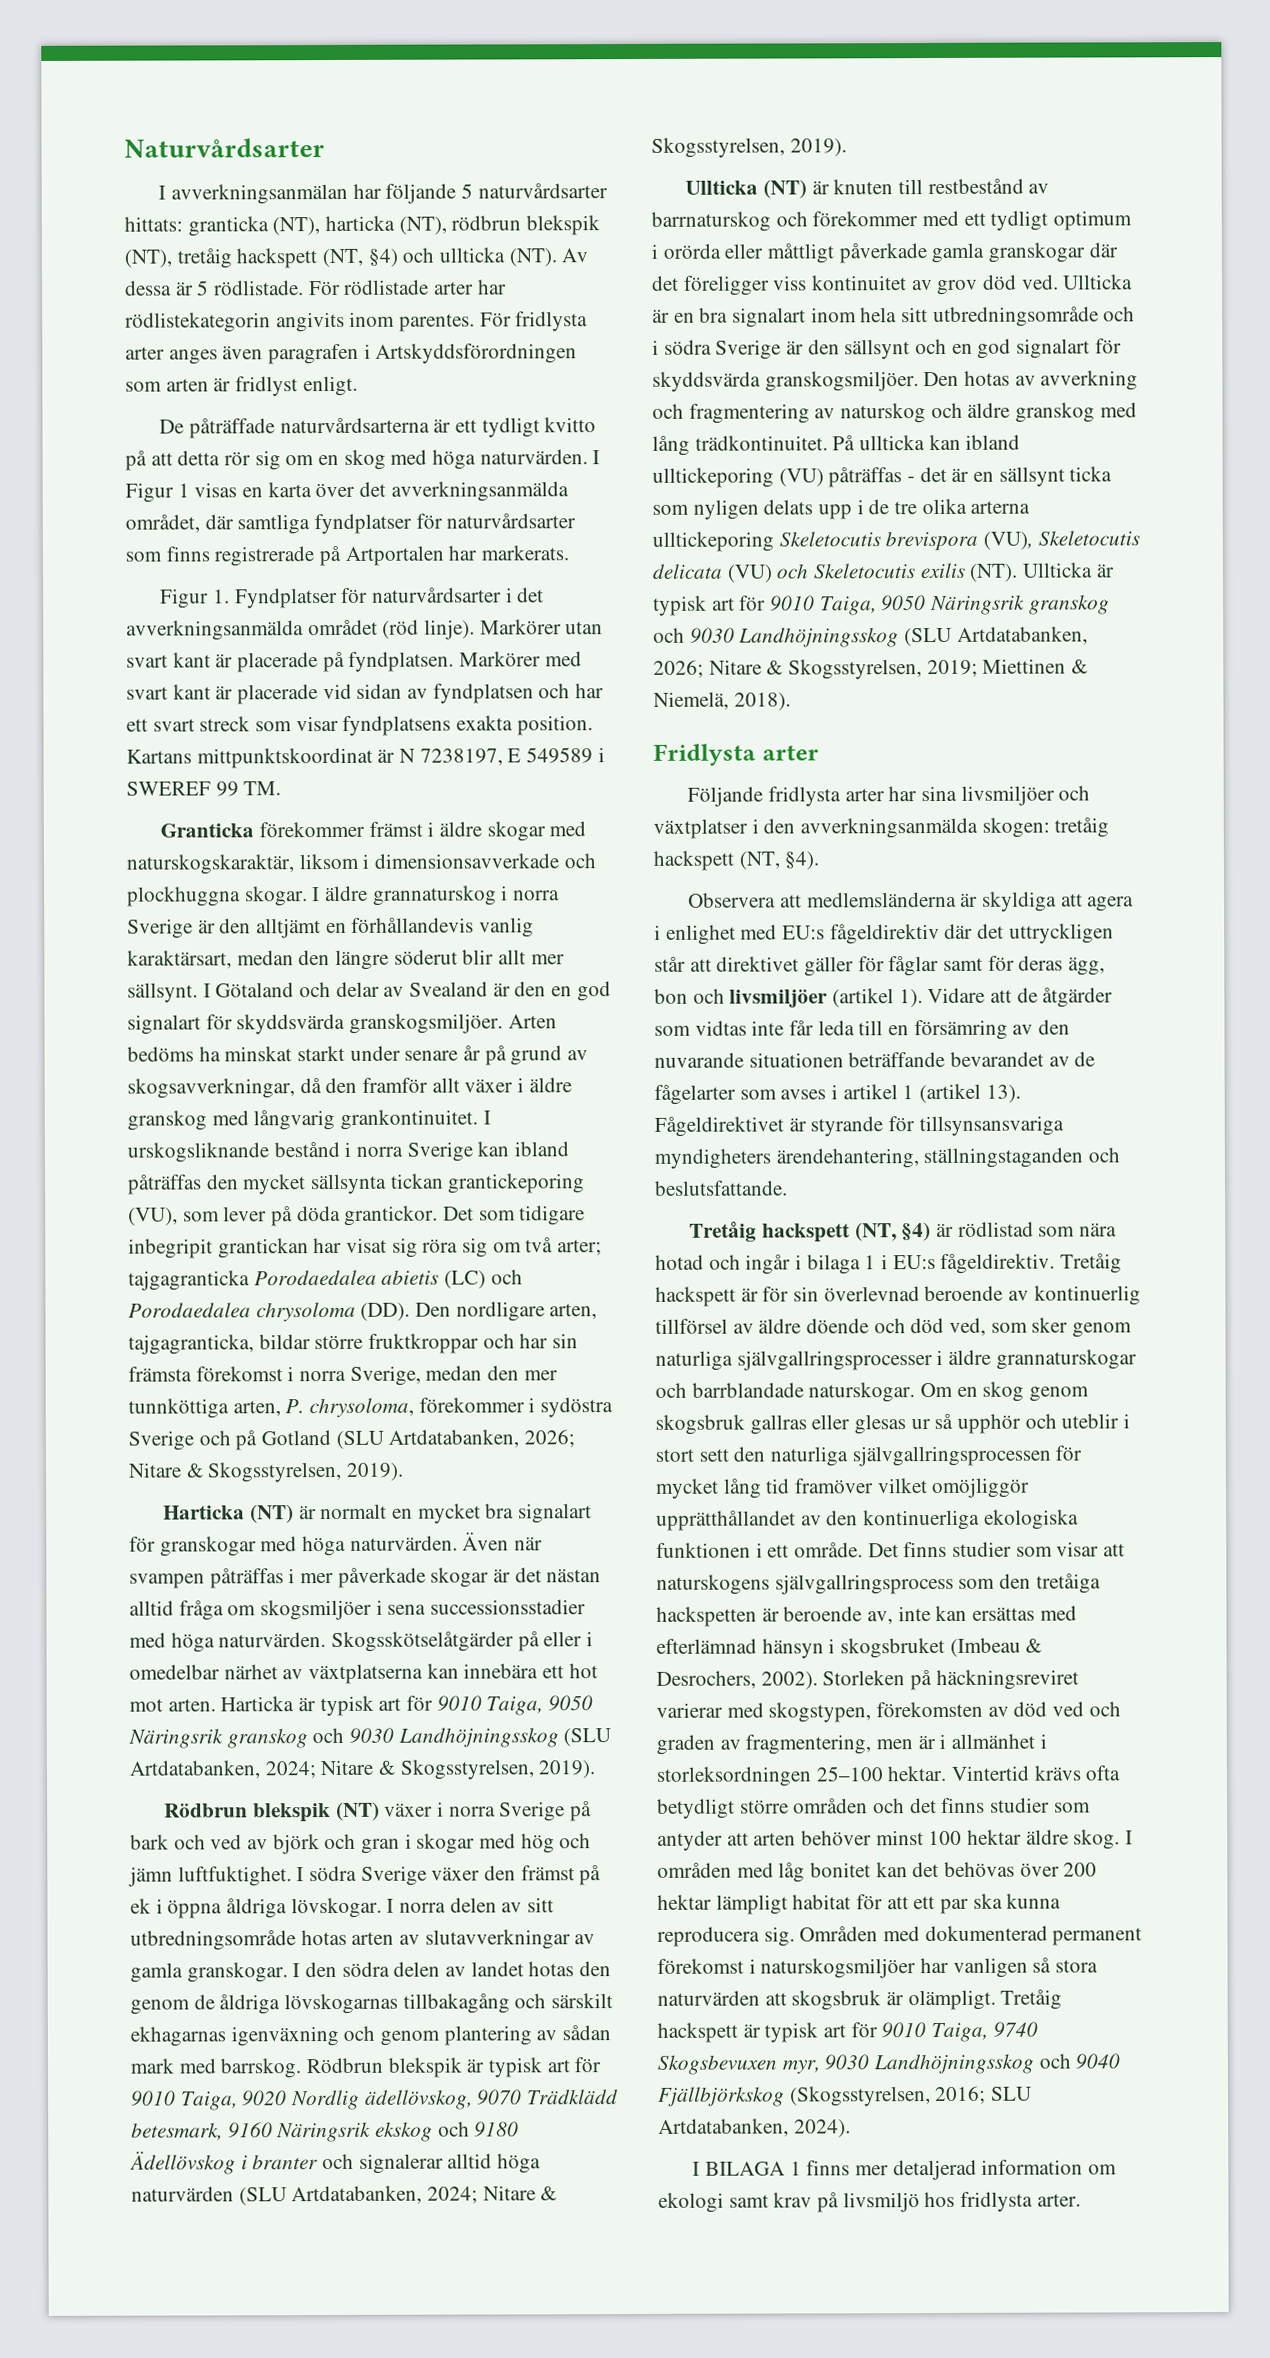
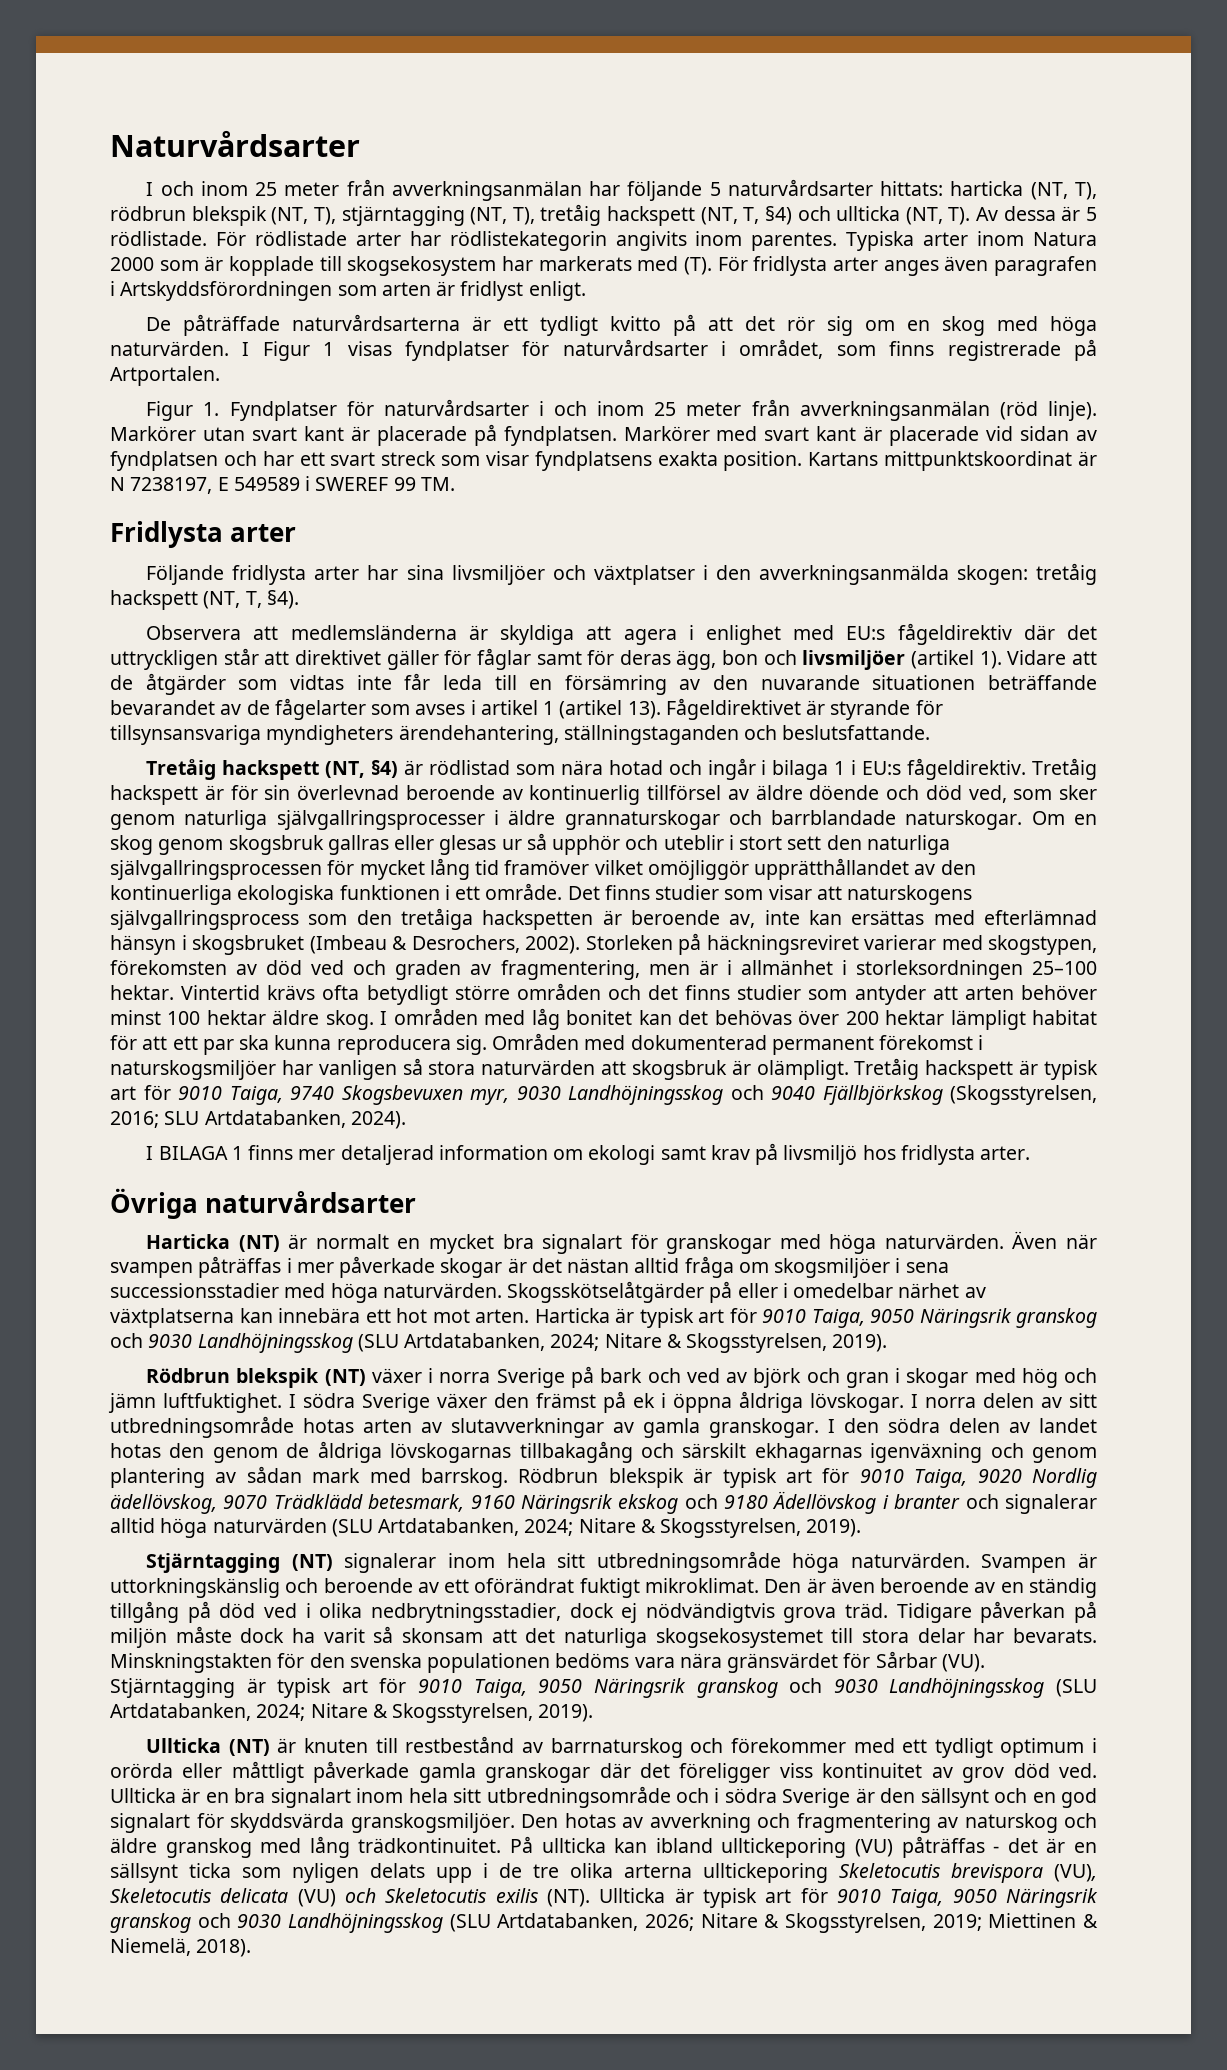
- I avverkningsanmälan har följande 5 naturvårdsarter hittats: granticka (NT), harticka (NT), rödbrun blekspik (NT), tretåig hackspett (NT, §4) och ullticka (NT). Av dessa är 5 rödlistade.
+ I och inom 25 meter från avverkningsanmälan har följande 5 naturvårdsarter hittats: harticka (NT, T), rödbrun blekspik (NT, T), stjärntagging (NT, T), tretåig hackspett (NT, T, §4) och ullticka (NT, T). Av dessa är 5 rödlistade.
- För fridlysta arter anges även paragrafen i Artskyddsförordningen som arten är fridlyst enligt.
+ Typiska arter inom Natura 2000 som är kopplade till skogsekosystem har markerats med (T). För fridlysta arter anges även paragrafen i Artskyddsförordningen som arten är fridlyst enligt.
- De påträffade naturvårdsarterna är ett tydligt kvitto på att detta rör sig om en skog med höga naturvärden.
+ De påträffade naturvårdsarterna är ett tydligt kvitto på att det rör sig om en skog med höga naturvärden.
- I Figur 1 visas en karta över det avverkningsanmälda området, där samtliga fyndplatser för naturvårdsarter som finns registrerade på Artportalen har markerats.
+ I Figur 1 visas fyndplatser för naturvårdsarter i området, som finns registrerade på Artportalen.
- Figur 1. Fyndplatser för naturvårdsarter i det avverkningsanmälda området (röd linje).
+ Figur 1. Fyndplatser för naturvårdsarter i och inom 25 meter från avverkningsanmälan (röd linje).
- Granticka förekommer främst i äldre skogar med naturskogskaraktär, liksom i dimensionsavverkade och plockhuggna skogar. I äldre grannaturskog i norra Sverige är den alltjämt en förhållandevis vanlig karaktärsart, medan den längre söderut blir allt mer sällsynt. I Götaland och delar av Svealand är den en god signalart för skyddsvärda granskogsmiljöer. Arten bedöms ha minskat starkt under senare år på grund av skogsavverkningar, då den framför allt växer i äldre granskog med långvarig grankontinuitet. I urskogsliknande bestånd i norra Sverige kan ibland påträffas den mycket sällsynta tickan grantickeporing (VU), som lever på döda grantickor. Det som tidigare inbegripit grantickan har visat sig röra sig om två arter; tajgagranticka Porodaedalea abietis (LC) och Porodaedalea chrysoloma (DD). Den nordligare arten, tajgagranticka, bildar större fruktkroppar och har sin främsta förekomst i norra Sverige, medan den mer tunnköttiga arten, P. chrysoloma, förekommer i sydöstra Sverige och på Gotland (SLU Artdatabanken, 2026; Nitare & Skogsstyrelsen, 2019).
- Harticka (NT) är normalt en mycket bra signalart för granskogar med höga naturvärden. Även när svampen påträffas i mer påverkade skogar är det nästan alltid fråga om skogsmiljöer i sena successionsstadier med höga naturvärden. Skogsskötselåtgärder på eller i omedelbar närhet av växtplatserna kan innebära ett hot mot arten. Harticka är typisk art för 9010 Taiga, 9050 Näringsrik granskog och 9030 Landhöjningsskog (SLU Artdatabanken, 2024; Nitare & Skogsstyrelsen, 2019).
- Rödbrun blekspik (NT) växer i norra Sverige på bark och ved av björk och gran i skogar med hög och jämn luftfuktighet. I södra Sverige växer den främst på ek i öppna åldriga lövskogar. I norra delen av sitt utbredningsområde hotas arten av slutavverkningar av gamla granskogar. I den södra delen av landet hotas den genom de åldriga lövskogarnas tillbakagång och särskilt ekhagarnas igenväxning och genom plantering av sådan mark med barrskog. Rödbrun blekspik är typisk art för 9010 Taiga, 9020 Nordlig ädellövskog, 9070 Trädklädd betesmark, 9160 Näringsrik ekskog och 9180 Ädellövskog i branter och signalerar alltid höga naturvärden (SLU Artdatabanken, 2024; Nitare & Skogsstyrelsen, 2019).
- Ullticka (NT) är knuten till restbestånd av barrnaturskog och förekommer med ett tydligt optimum i orörda eller måttligt påverkade gamla granskogar där det föreligger viss kontinuitet av grov död ved. Ullticka är en bra signalart inom hela sitt utbredningsområde och i södra Sverige är den sällsynt och en god signalart för skyddsvärda granskogsmiljöer. Den hotas av avverkning och fragmentering av naturskog och äldre granskog med lång trädkontinuitet. På ullticka kan ibland ulltickeporing (VU) påträffas - det är en sällsynt ticka som nyligen delats upp i de tre olika arterna ulltickeporing Skeletocutis brevispora (VU), Skeletocutis delicata (VU) och Skeletocutis exilis (NT). Ullticka är typisk art för 9010 Taiga, 9050 Näringsrik granskog och 9030 Landhöjningsskog (SLU Artdatabanken, 2026; Nitare & Skogsstyrelsen, 2019; Miettinen & Niemelä, 2018).
- Följande fridlysta arter har sina livsmiljöer och växtplatser i den avverkningsanmälda skogen: tretåig hackspett (NT, §4).
+ Följande fridlysta arter har sina livsmiljöer och växtplatser i den avverkningsanmälda skogen: tretåig hackspett (NT, T, §4).
+ Övriga naturvårdsarter
+ Harticka (NT) är normalt en mycket bra signalart för granskogar med höga naturvärden. Även när svampen påträffas i mer påverkade skogar är det nästan alltid fråga om skogsmiljöer i sena successionsstadier med höga naturvärden. Skogsskötselåtgärder på eller i omedelbar närhet av växtplatserna kan innebära ett hot mot arten. Harticka är typisk art för 9010 Taiga, 9050 Näringsrik granskog och 9030 Landhöjningsskog (SLU Artdatabanken, 2024; Nitare & Skogsstyrelsen, 2019).
+ Rödbrun blekspik (NT) växer i norra Sverige på bark och ved av björk och gran i skogar med hög och jämn luftfuktighet. I södra Sverige växer den främst på ek i öppna åldriga lövskogar. I norra delen av sitt utbredningsområde hotas arten av slutavverkningar av gamla granskogar. I den södra delen av landet hotas den genom de åldriga lövskogarnas tillbakagång och särskilt ekhagarnas igenväxning och genom plantering av sådan mark med barrskog. Rödbrun blekspik är typisk art för 9010 Taiga, 9020 Nordlig ädellövskog, 9070 Trädklädd betesmark, 9160 Näringsrik ekskog och 9180 Ädellövskog i branter och signalerar alltid höga naturvärden (SLU Artdatabanken, 2024; Nitare & Skogsstyrelsen, 2019).
+ Stjärntagging (NT) signalerar inom hela sitt utbredningsområde höga naturvärden. Svampen är uttorkningskänslig och beroende av ett oförändrat fuktigt mikroklimat. Den är även beroende av en ständig tillgång på död ved i olika nedbrytningsstadier, dock ej nödvändigtvis grova träd. Tidigare påverkan på miljön måste dock ha varit så skonsam att det naturliga skogsekosystemet till stora delar har bevarats. Minskningstakten för den svenska populationen bedöms vara nära gränsvärdet för Sårbar (VU). Stjärntagging är typisk art för 9010 Taiga, 9050 Näringsrik granskog och 9030 Landhöjningsskog (SLU Artdatabanken, 2024; Nitare & Skogsstyrelsen, 2019).
+ Ullticka (NT) är knuten till restbestånd av barrnaturskog och förekommer med ett tydligt optimum i orörda eller måttligt påverkade gamla granskogar där det föreligger viss kontinuitet av grov död ved. Ullticka är en bra signalart inom hela sitt utbredningsområde och i södra Sverige är den sällsynt och en god signalart för skyddsvärda granskogsmiljöer. Den hotas av avverkning och fragmentering av naturskog och äldre granskog med lång trädkontinuitet. På ullticka kan ibland ulltickeporing (VU) påträffas - det är en sällsynt ticka som nyligen delats upp i de tre olika arterna ulltickeporing Skeletocutis brevispora (VU), Skeletocutis delicata (VU) och Skeletocutis exilis (NT). Ullticka är typisk art för 9010 Taiga, 9050 Näringsrik granskog och 9030 Landhöjningsskog (SLU Artdatabanken, 2026; Nitare & Skogsstyrelsen, 2019; Miettinen & Niemelä, 2018).

